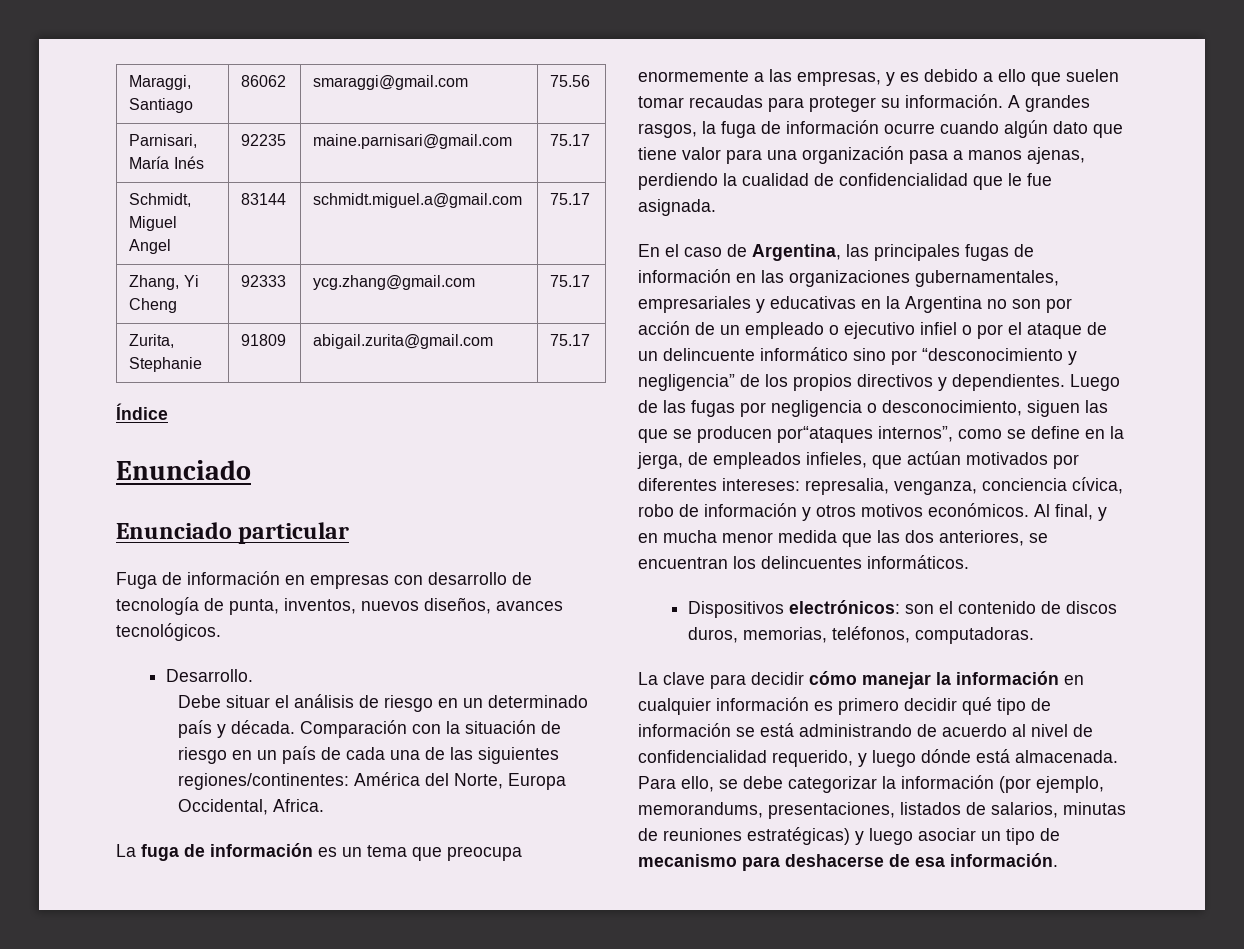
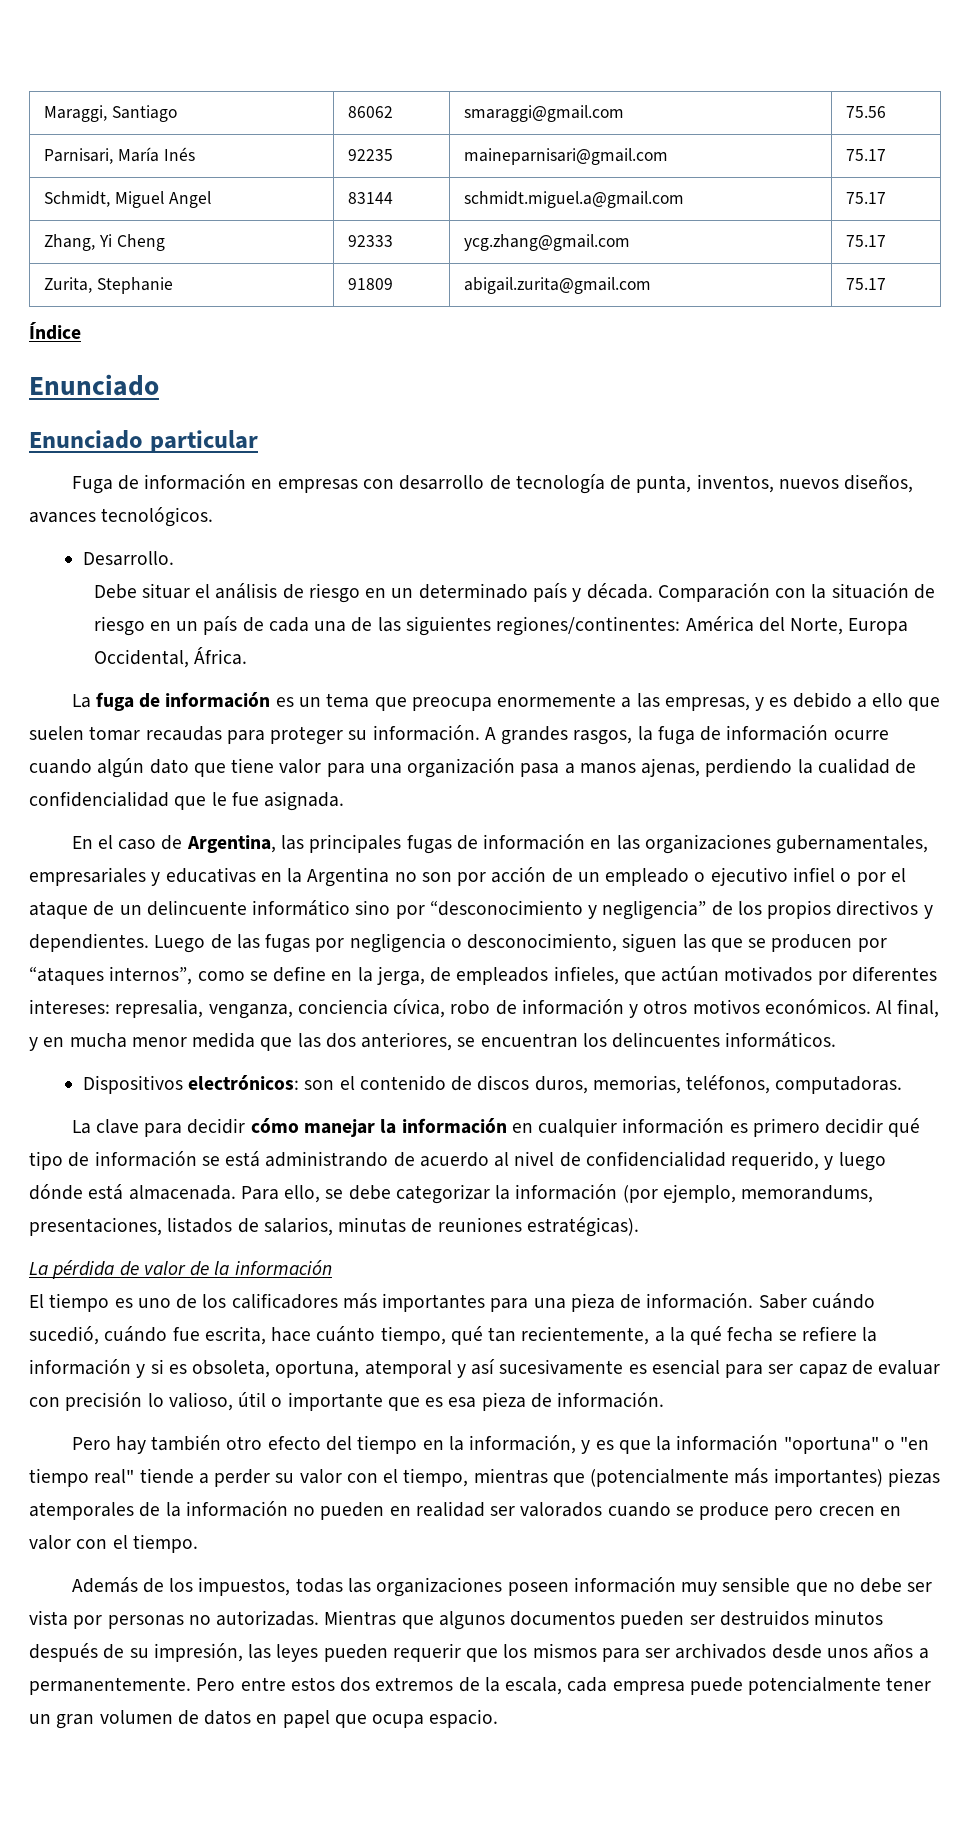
- Parnisari, María Inés | 92235 | maine.parnisari@gmail.com | 75.17
+ Parnisari, María Inés | 92235 | maineparnisari@gmail.com | 75.17
- Comparación con la situación de riesgo en un país de cada una de las siguientes regiones/continentes: América del Norte, Europa Occidental, Africa.
+ Comparación con la situación de riesgo en un país de cada una de las siguientes regiones/continentes: América del Norte, Europa Occidental, África.
- Luego de las fugas por negligencia o desconocimiento, siguen las que se producen por“ataques internos”, como se define en la jerga, de empleados infieles, que actúan motivados por diferentes intereses: represalia, venganza, conciencia cívica, robo de información y otros motivos económicos.
+ Luego de las fugas por negligencia o desconocimiento, siguen las que se producen por “ataques internos”, como se define en la jerga, de empleados infieles, que actúan motivados por diferentes intereses: represalia, venganza, conciencia cívica, robo de información y otros motivos económicos.
- Para ello, se debe categorizar la información (por ejemplo, memorandums, presentaciones, listados de salarios, minutas de reuniones estratégicas) y luego asociar un tipo de mecanismo para deshacerse de esa información.
+ Para ello, se debe categorizar la información (por ejemplo, memorandums, presentaciones, listados de salarios, minutas de reuniones estratégicas).
+ La pérdida de valor de la información
+ El tiempo es uno de los calificadores más importantes para una pieza de información. Saber cuándo sucedió, cuándo fue escrita, hace cuánto tiempo, qué tan recientemente, a la qué fecha se refiere la información y si es obsoleta, oportuna, atemporal y así sucesivamente es esencial para ser capaz de evaluar con precisión lo valioso, útil o importante que es esa pieza de información.
+ Pero hay también otro efecto del tiempo en la información, y es que la información "oportuna" o "en tiempo real" tiende a perder su valor con el tiempo, mientras que (potencialmente más importantes) piezas atemporales de la información no pueden en realidad ser valorados cuando se produce pero crecen en valor con el tiempo.
+ Además de los impuestos, todas las organizaciones poseen información muy sensible que no debe ser vista por personas no autorizadas. Mientras que algunos documentos pueden ser destruidos minutos después de su impresión, las leyes pueden requerir que los mismos para ser archivados desde unos años a permanentemente. Pero entre estos dos extremos de la escala, cada empresa puede potencialmente tener un gran volumen de datos en papel que ocupa espacio.

